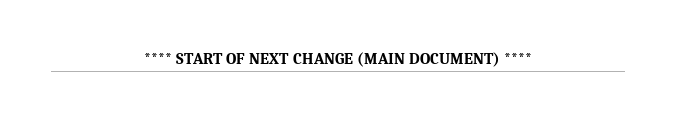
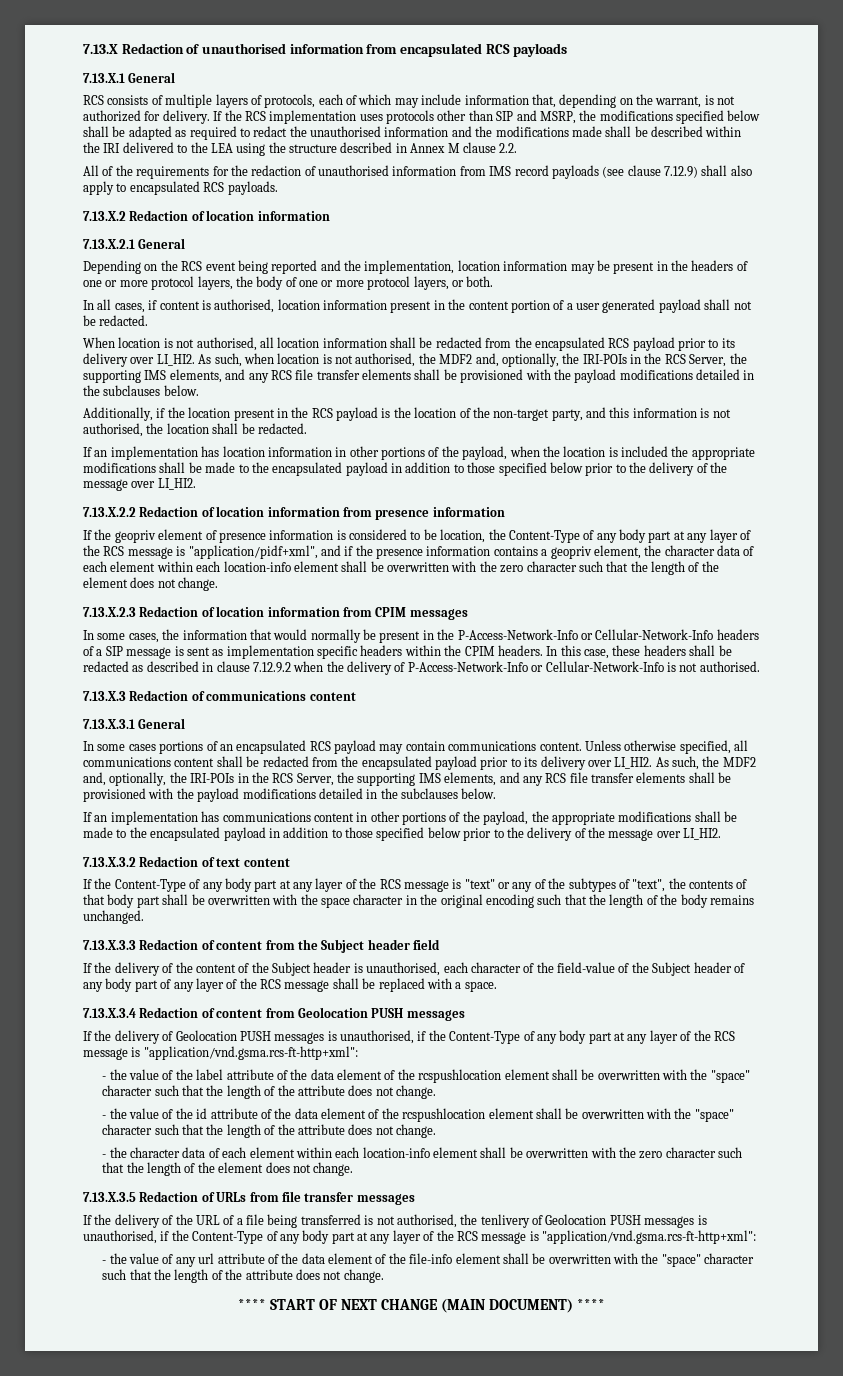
+ 7.13.X Redaction of unauthorised information from encapsulated RCS payloads
+ 7.13.X.1 General
+ RCS consists of multiple layers of protocols, each of which may include information that, depending on the warrant, is not authorized for delivery. If the RCS implementation uses protocols other than SIP and MSRP, the modifications specified below shall be adapted as required to redact the unauthorised information and the modifications made shall be described within the IRI delivered to the LEA using the structure described in Annex M clause 2.2.
+ All of the requirements for the redaction of unauthorised information from IMS record payloads (see clause 7.12.9) shall also apply to encapsulated RCS payloads.
+ 7.13.X.2 Redaction of location information
+ 7.13.X.2.1 General
+ Depending on the RCS event being reported and the implementation, location information may be present in the headers of one or more protocol layers, the body of one or more protocol layers, or both.
+ In all cases, if content is authorised, location information present in the content portion of a user generated payload shall not be redacted.
+ When location is not authorised, all location information shall be redacted from the encapsulated RCS payload prior to its delivery over LI_HI2. As such, when location is not authorised, the MDF2 and, optionally, the IRI-POIs in the RCS Server, the supporting IMS elements, and any RCS file transfer elements shall be provisioned with the payload modifications detailed in the subclauses below.
+ Additionally, if the location present in the RCS payload is the location of the non-target party, and this information is not authorised, the location shall be redacted.
+ If an implementation has location information in other portions of the payload, when the location is included the appropriate modifications shall be made to the encapsulated payload in addition to those specified below prior to the delivery of the message over LI_HI2.
+ 7.13.X.2.2 Redaction of location information from presence information
+ If the geopriv element of presence information is considered to be location, the Content-Type of any body part at any layer of the RCS message is "application/pidf+xml", and if the presence information contains a geopriv element, the character data of each element within each location-info element shall be overwritten with the zero character such that the length of the element does not change.
+ 7.13.X.2.3 Redaction of location information from CPIM messages
+ In some cases, the information that would normally be present in the P-Access-Network-Info or Cellular-Network-Info headers of a SIP message is sent as implementation specific headers within the CPIM headers. In this case, these headers shall be redacted as described in clause 7.12.9.2 when the delivery of P-Access-Network-Info or Cellular-Network-Info is not authorised.
+ 7.13.X.3 Redaction of communications content
+ 7.13.X.3.1 General
+ In some cases portions of an encapsulated RCS payload may contain communications content. Unless otherwise specified, all communications content shall be redacted from the encapsulated payload prior to its delivery over LI_HI2. As such, the MDF2 and, optionally, the IRI-POIs in the RCS Server, the supporting IMS elements, and any RCS file transfer elements shall be provisioned with the payload modifications detailed in the subclauses below.
+ If an implementation has communications content in other portions of the payload, the appropriate modifications shall be made to the encapsulated payload in addition to those specified below prior to the delivery of the message over LI_HI2.
+ 7.13.X.3.2 Redaction of text content
+ If the Content-Type of any body part at any layer of the RCS message is "text" or any of the subtypes of "text", the contents of that body part shall be overwritten with the space character in the original encoding such that the length of the body remains unchanged.
+ 7.13.X.3.3 Redaction of content from the Subject header field
+ If the delivery of the content of the Subject header is unauthorised, each character of the field-value of the Subject header of any body part of any layer of the RCS message shall be replaced with a space.
+ 7.13.X.3.4 Redaction of content from Geolocation PUSH messages
+ If the delivery of Geolocation PUSH messages is unauthorised, if the Content-Type of any body part at any layer of the RCS message is "application/vnd.gsma.rcs-ft-http+xml":
+ - the value of the label attribute of the data element of the rcspushlocation element shall be overwritten with the "space" character such that the length of the attribute does not change.
+ - the value of the id attribute of the data element of the rcspushlocation element shall be overwritten with the "space" character such that the length of the attribute does not change.
+ - the character data of each element within each location-info element shall be overwritten with the zero character such that the length of the element does not change.
+ 7.13.X.3.5 Redaction of URLs from file transfer messages
+ If the delivery of the URL of a file being transferred is not authorised, the tenlivery of Geolocation PUSH messages is unauthorised, if the Content-Type of any body part at any layer of the RCS message is "application/vnd.gsma.rcs-ft-http+xml":
+ - the value of any url attribute of the data element of the file-info element shall be overwritten with the "space" character such that the length of the attribute does not change.

